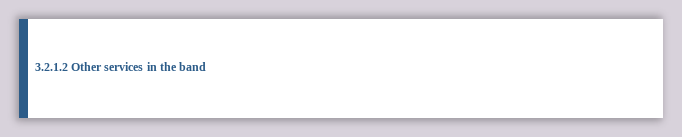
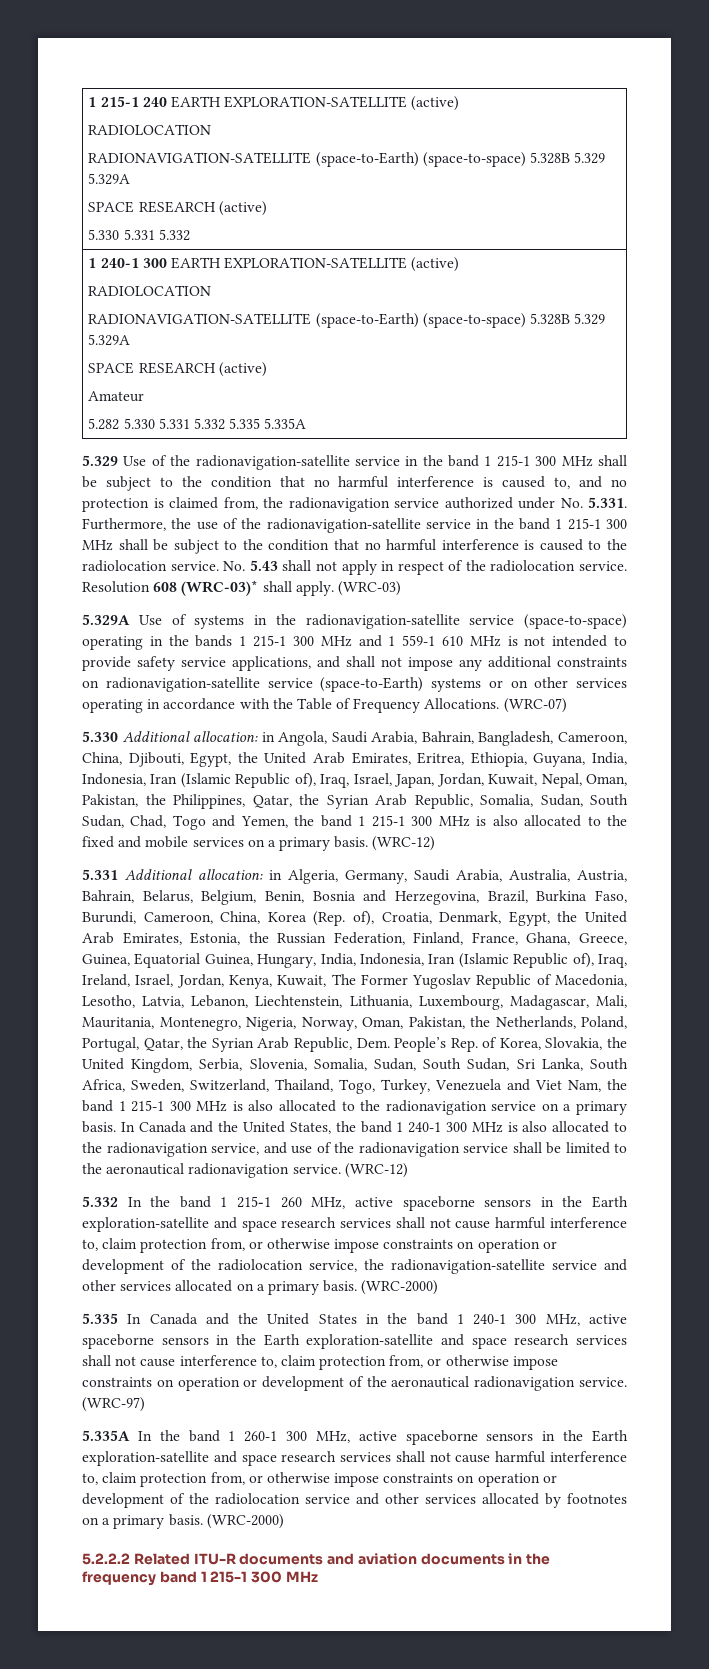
- 3.2.1.2 Other services in the band
+ 1 215-1 240 EARTH EXPLORATION-SATELLITE (active)
+ RADIOLOCATION
+ RADIONAVIGATION-SATELLITE (space-to-Earth) (space-to-space) 5.328B 5.329 5.329A
+ SPACE RESEARCH (active)
+ 5.330 5.331 5.332
+ 1 240-1 300 EARTH EXPLORATION-SATELLITE (active)
+ RADIOLOCATION
+ RADIONAVIGATION-SATELLITE (space-to-Earth) (space-to-space) 5.328B 5.329 5.329A
+ SPACE RESEARCH (active)
+ Amateur
+ 5.282 5.330 5.331 5.332 5.335 5.335A
+ 5.329 Use of the radionavigation-satellite service in the band 1 215-1 300 MHz shall be subject to the condition that no harmful interference is caused to, and no protection is claimed from, the radionavigation service authorized under No. 5.331. Furthermore, the use of the radionavigation-satellite service in the band 1 215-1 300 MHz shall be subject to the condition that no harmful interference is caused to the radiolocation service. No. 5.43 shall not apply in respect of the radiolocation service. Resolution 608 (WRC-03)* shall apply. (WRC-03)
+ 5.329A Use of systems in the radionavigation-satellite service (space-to-space) operating in the bands 1 215-1 300 MHz and 1 559-1 610 MHz is not intended to provide safety service applications, and shall not impose any additional constraints on radionavigation-satellite service (space-to-Earth) systems or on other services operating in accordance with the Table of Frequency Allocations. (WRC-07)
+ 5.330 Additional allocation: in Angola, Saudi Arabia, Bahrain, Bangladesh, Cameroon, China, Djibouti, Egypt, the United Arab Emirates, Eritrea, Ethiopia, Guyana, India, Indonesia, Iran (Islamic Republic of), Iraq, Israel, Japan, Jordan, Kuwait, Nepal, Oman, Pakistan, the Philippines, Qatar, the Syrian Arab Republic, Somalia, Sudan, South Sudan, Chad, Togo and Yemen, the band 1 215-1 300 MHz is also allocated to the fixed and mobile services on a primary basis. (WRC-12)
+ 5.331 Additional allocation: in Algeria, Germany, Saudi Arabia, Australia, Austria, Bahrain, Belarus, Belgium, Benin, Bosnia and Herzegovina, Brazil, Burkina Faso, Burundi, Cameroon, China, Korea (Rep. of), Croatia, Denmark, Egypt, the United Arab Emirates, Estonia, the Russian Federation, Finland, France, Ghana, Greece, Guinea, Equatorial Guinea, Hungary, India, Indonesia, Iran (Islamic Republic of), Iraq, Ireland, Israel, Jordan, Kenya, Kuwait, The Former Yugoslav Republic of Macedonia, Lesotho, Latvia, Lebanon, Liechtenstein, Lithuania, Luxembourg, Madagascar, Mali, Mauritania, Montenegro, Nigeria, Norway, Oman, Pakistan, the Netherlands, Poland, Portugal, Qatar, the Syrian Arab Republic, Dem. People’s Rep. of Korea, Slovakia, the United Kingdom, Serbia, Slovenia, Somalia, Sudan, South Sudan, Sri Lanka, South Africa, Sweden, Switzerland, Thailand, Togo, Turkey, Venezuela and Viet Nam, the band 1 215-1 300 MHz is also allocated to the radionavigation service on a primary basis. In Canada and the United States, the band 1 240-1 300 MHz is also allocated to the radionavigation service, and use of the radionavigation service shall be limited to the aeronautical radionavigation service. (WRC-12)
+ 5.332 In the band 1 215-1 260 MHz, active spaceborne sensors in the Earth exploration-satellite and space research services shall not cause harmful interference to, claim protection from, or otherwise impose constraints on operation or development of the radiolocation service, the radionavigation-satellite service and other services allocated on a primary basis. (WRC-2000)
+ 5.335 In Canada and the United States in the band 1 240-1 300 MHz, active spaceborne sensors in the Earth exploration-satellite and space research services shall not cause interference to, claim protection from, or otherwise impose constraints on operation or development of the aeronautical radionavigation service. (WRC-97)
+ 5.335A In the band 1 260-1 300 MHz, active spaceborne sensors in the Earth exploration-satellite and space research services shall not cause harmful interference to, claim protection from, or otherwise impose constraints on operation or development of the radiolocation service and other services allocated by footnotes on a primary basis. (WRC-2000)
+ 5.2.2.2 Related ITU-R documents and aviation documents in the frequency band 1 215-1 300 MHz

